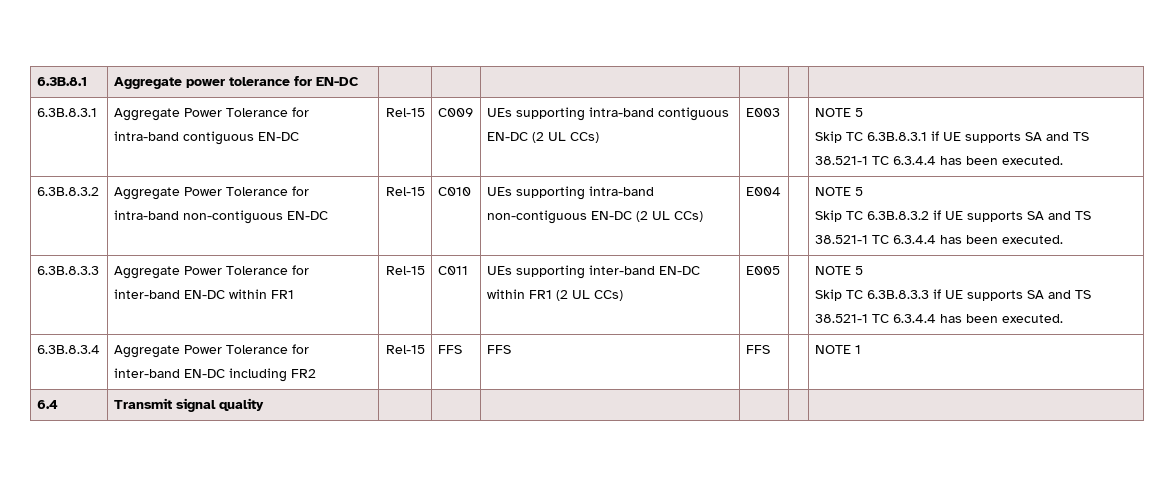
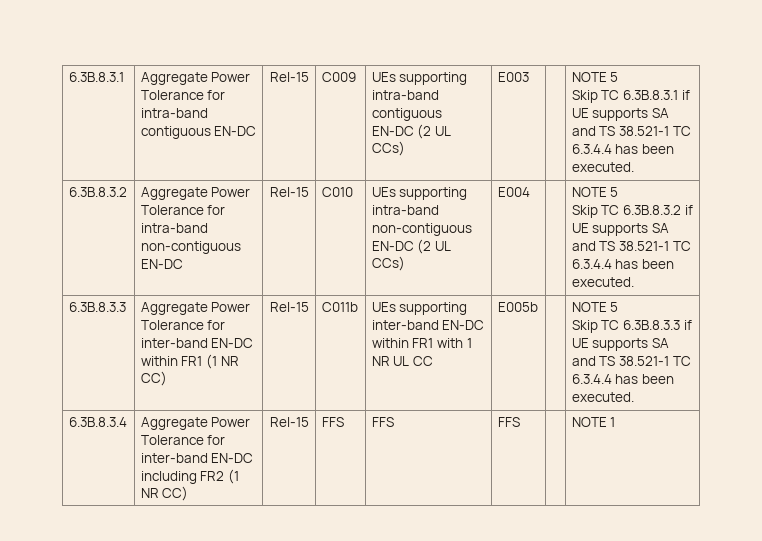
- 6.3B.8.1 | Aggregate power tolerance for EN-DC | | | | | |
- Aggregate Power Tolerance for inter-band EN-DC within FR1 | Rel-15 | C011
+ Aggregate Power Tolerance for inter-band EN-DC within FR1 (1 NR CC) | Rel-15 | C011b
- UEs supporting inter-band EN-DC within FR1 (2 UL CCs) | E005
+ UEs supporting inter-band EN-DC within FR1 with 1 NR UL CC | E005b
- 6.3B.8.3.4 | Aggregate Power Tolerance for inter-band EN-DC including FR2 | Rel-15 | FFS | FFS | FFS | | NOTE 1
+ 6.3B.8.3.4 | Aggregate Power Tolerance for inter-band EN-DC including FR2 (1 NR CC) | Rel-15 | FFS | FFS | FFS | | NOTE 1
- 6.4 | Transmit signal quality | | | | | |

